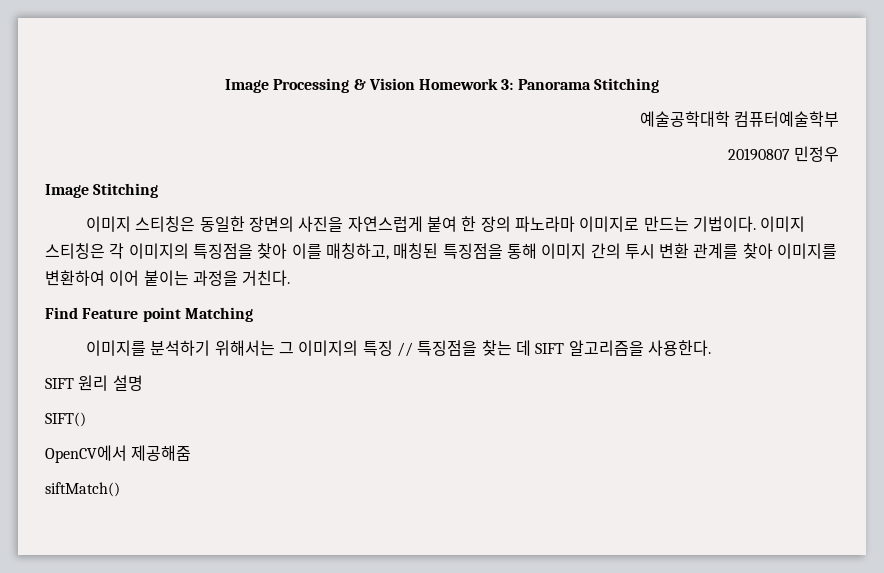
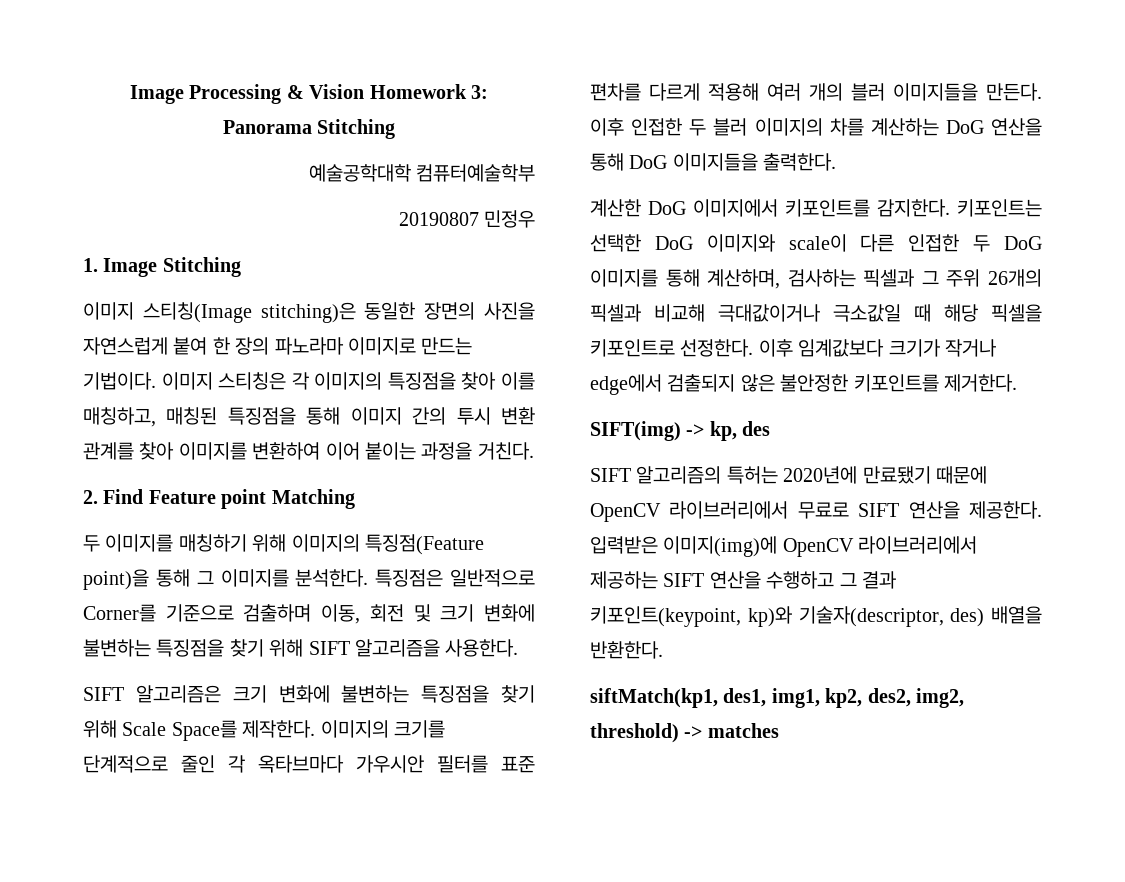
- Image Stitching
+ 1. Image Stitching
- 이미지 스티칭은 동일한 장면의 사진을 자연스럽게 붙여 한 장의 파노라마 이미지로 만드는 기법이다.
+ 이미지 스티칭(Image stitching)은 동일한 장면의 사진을 자연스럽게 붙여 한 장의 파노라마 이미지로 만드는 기법이다.
- Find Feature point Matching
+ 2. Find Feature point Matching
- 이미지를 분석하기 위해서는 그 이미지의 특징 // 특징점을 찾는 데 SIFT 알고리즘을 사용한다.
- SIFT 원리 설명
- SIFT()
- OpenCV에서 제공해줌
- siftMatch()
+ 두 이미지를 매칭하기 위해 이미지의 특징점(Feature point)을 통해 그 이미지를 분석한다. 특징점은 일반적으로 Corner를 기준으로 검출하며 이동, 회전 및 크기 변화에 불변하는 특징점을 찾기 위해 SIFT 알고리즘을 사용한다.
+ SIFT 알고리즘은 크기 변화에 불변하는 특징점을 찾기 위해 Scale Space를 제작한다. 이미지의 크기를 단계적으로 줄인 각 옥타브마다 가우시안 필터를 표준 편차를 다르게 적용해 여러 개의 블러 이미지들을 만든다. 이후 인접한 두 블러 이미지의 차를 계산하는 DoG 연산을 통해 DoG 이미지들을 출력한다.
+ 계산한 DoG 이미지에서 키포인트를 감지한다. 키포인트는 선택한 DoG 이미지와 scale이 다른 인접한 두 DoG 이미지를 통해 계산하며, 검사하는 픽셀과 그 주위 26개의 픽셀과 비교해 극대값이거나 극소값일 때 해당 픽셀을 키포인트로 선정한다. 이후 임계값보다 크기가 작거나 edge에서 검출되지 않은 불안정한 키포인트를 제거한다.
+ SIFT(img) -> kp, des
+ SIFT 알고리즘의 특허는 2020년에 만료됐기 때문에 OpenCV 라이브러리에서 무료로 SIFT 연산을 제공한다. 입력받은 이미지(img)에 OpenCV 라이브러리에서 제공하는 SIFT 연산을 수행하고 그 결과 키포인트(keypoint, kp)와 기술자(descriptor, des) 배열을 반환한다.
+ siftMatch(kp1, des1, img1, kp2, des2, img2, threshold) -> matches

